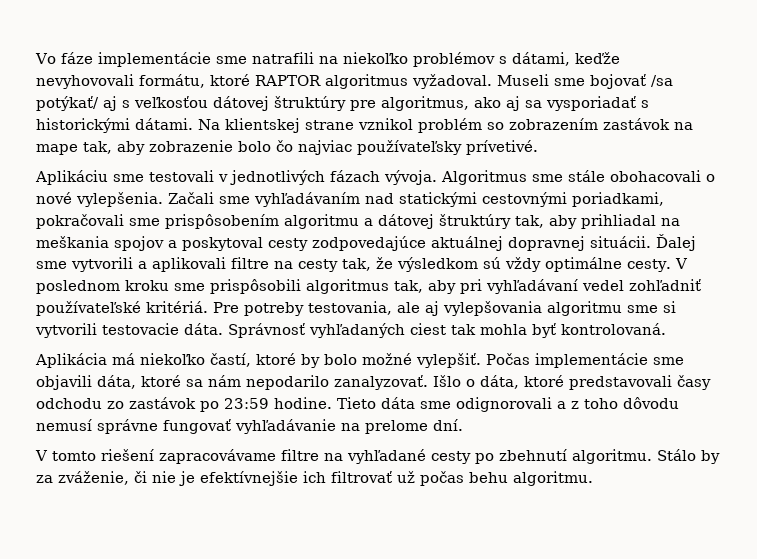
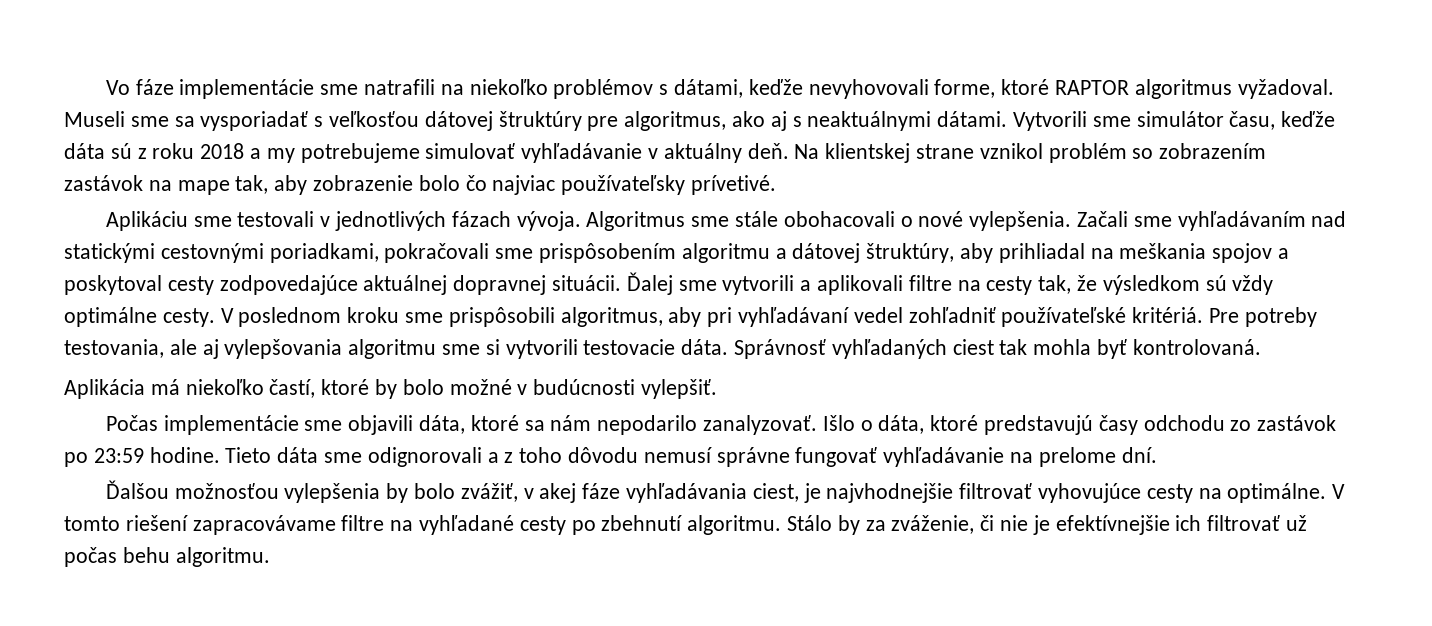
- Vo fáze implementácie sme natrafili na niekoľko problémov s dátami, keďže nevyhovovali formátu, ktoré RAPTOR algoritmus vyžadoval.
+ Vo fáze implementácie sme natrafili na niekoľko problémov s dátami, keďže nevyhovovali forme, ktoré RAPTOR algoritmus vyžadoval.
- Museli sme bojovať /sa potýkať/ aj s veľkosťou dátovej štruktúry pre algoritmus, ako aj sa vysporiadať s historickými dátami.
+ Museli sme sa vysporiadať s veľkosťou dátovej štruktúry pre algoritmus, ako aj s neaktuálnymi dátami. Vytvorili sme simulátor času, keďže dáta sú z roku 2018 a my potrebujeme simulovať vyhľadávanie v aktuálny deň.
- Začali sme vyhľadávaním nad statickými cestovnými poriadkami, pokračovali sme prispôsobením algoritmu a dátovej štruktúry tak, aby prihliadal na meškania spojov a poskytoval cesty zodpovedajúce aktuálnej dopravnej situácii.
+ Začali sme vyhľadávaním nad statickými cestovnými poriadkami, pokračovali sme prispôsobením algoritmu a dátovej štruktúry, aby prihliadal na meškania spojov a poskytoval cesty zodpovedajúce aktuálnej dopravnej situácii.
- V poslednom kroku sme prispôsobili algoritmus tak, aby pri vyhľadávaní vedel zohľadniť používateľské kritériá.
+ V poslednom kroku sme prispôsobili algoritmus, aby pri vyhľadávaní vedel zohľadniť používateľské kritériá.
- Aplikácia má niekoľko častí, ktoré by bolo možné vylepšiť. Počas implementácie sme objavili dáta, ktoré sa nám nepodarilo zanalyzovať.
+ Aplikácia má niekoľko častí, ktoré by bolo možné v budúcnosti vylepšiť.
+ Počas implementácie sme objavili dáta, ktoré sa nám nepodarilo zanalyzovať.
- Išlo o dáta, ktoré predstavovali časy odchodu zo zastávok po 23:59 hodine.
+ Išlo o dáta, ktoré predstavujú časy odchodu zo zastávok po 23:59 hodine.
+ Ďalšou možnosťou vylepšenia by bolo zvážiť, v akej fáze vyhľadávania ciest, je najvhodnejšie filtrovať vyhovujúce cesty na optimálne.

